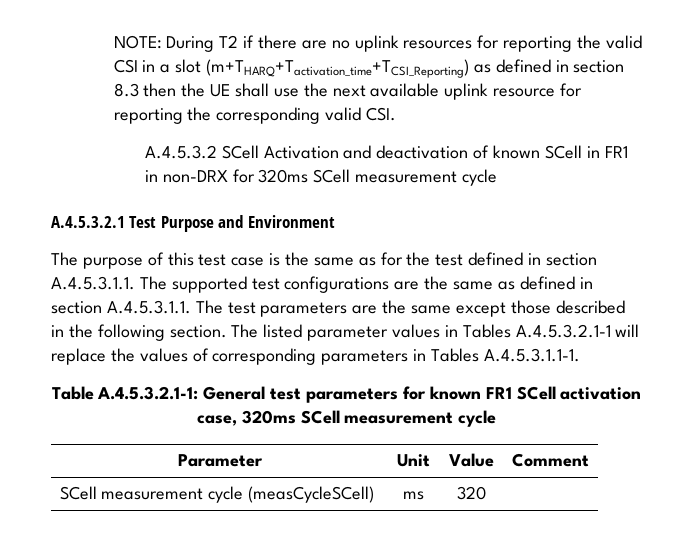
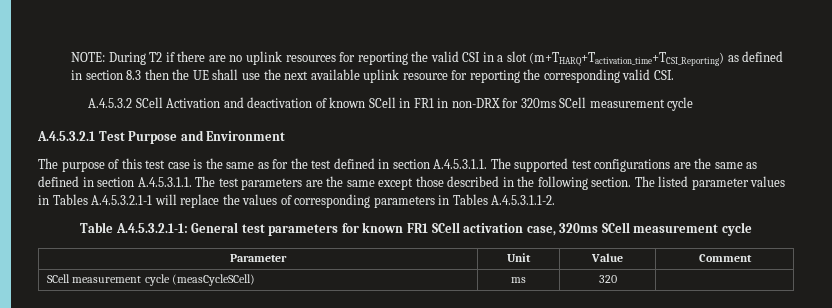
- The listed parameter values in Tables A.4.5.3.2.1-1 will replace the values of corresponding parameters in Tables A.4.5.3.1.1-1.
+ The listed parameter values in Tables A.4.5.3.2.1-1 will replace the values of corresponding parameters in Tables A.4.5.3.1.1-2.

